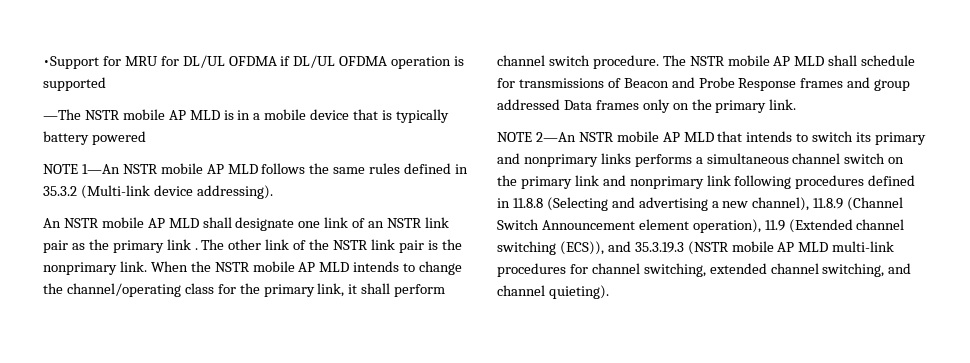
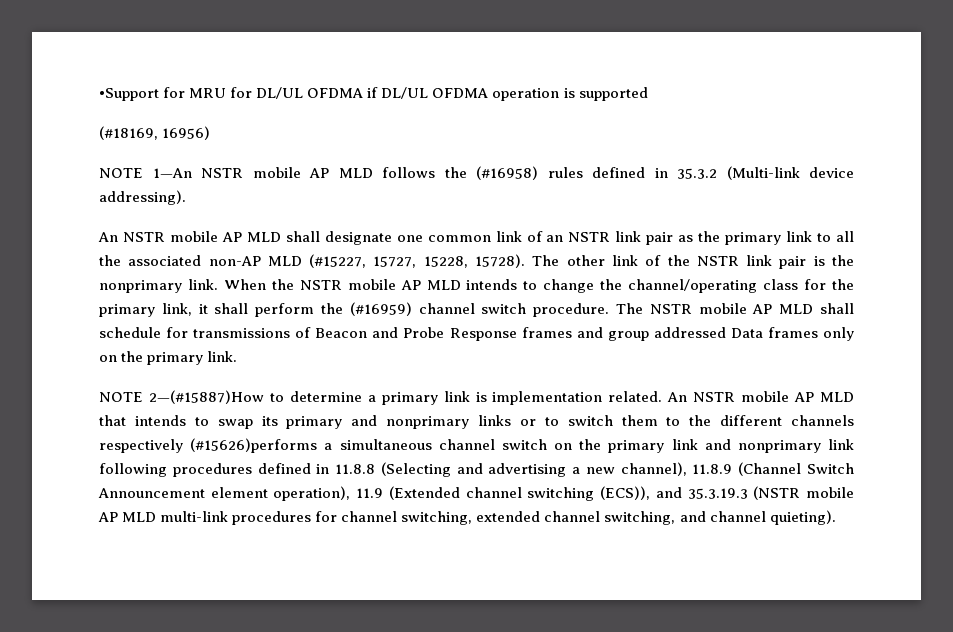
- —The NSTR mobile AP MLD is in a mobile device that is typically battery powered
+ (#18169, 16956)
- NOTE 1—An NSTR mobile AP MLD follows the same rules defined in 35.3.2 (Multi-link device addressing).
+ NOTE 1—An NSTR mobile AP MLD follows the (#16958) rules defined in 35.3.2 (Multi-link device addressing).
- An NSTR mobile AP MLD shall designate one link of an NSTR link pair as the primary link .
+ An NSTR mobile AP MLD shall designate one common link of an NSTR link pair as the primary link to all the associated non-AP MLD (#15227, 15727, 15228, 15728).
- When the NSTR mobile AP MLD intends to change the channel/operating class for the primary link, it shall perform channel switch procedure.
+ When the NSTR mobile AP MLD intends to change the channel/operating class for the primary link, it shall perform the (#16959) channel switch procedure.
- NOTE 2—An NSTR mobile AP MLD that intends to switch its primary and nonprimary links performs a simultaneous channel switch on the primary link and nonprimary link following procedures defined in 11.8.8 (Selecting and advertising a new channel), 11.8.9 (Channel Switch Announcement element operation), 11.9 (Extended channel switching (ECS)), and 35.3.19.3 (NSTR mobile AP MLD multi-link procedures for channel switching, extended channel switching, and channel quieting).
+ NOTE 2—(#15887)How to determine a primary link is implementation related. An NSTR mobile AP MLD that intends to swap its primary and nonprimary links or to switch them to the different channels respectively (#15626)performs a simultaneous channel switch on the primary link and nonprimary link following procedures defined in 11.8.8 (Selecting and advertising a new channel), 11.8.9 (Channel Switch Announcement element operation), 11.9 (Extended channel switching (ECS)), and 35.3.19.3 (NSTR mobile AP MLD multi-link procedures for channel switching, extended channel switching, and channel quieting).

